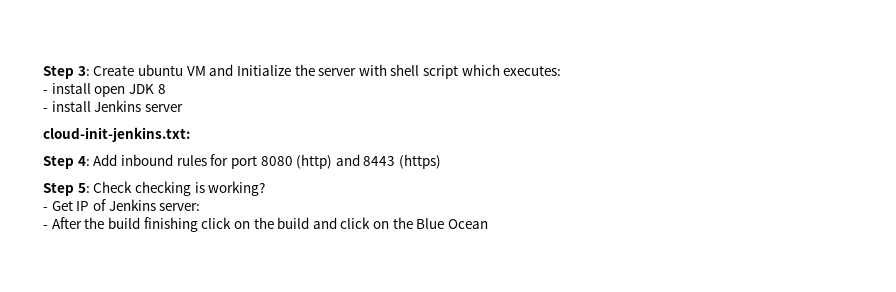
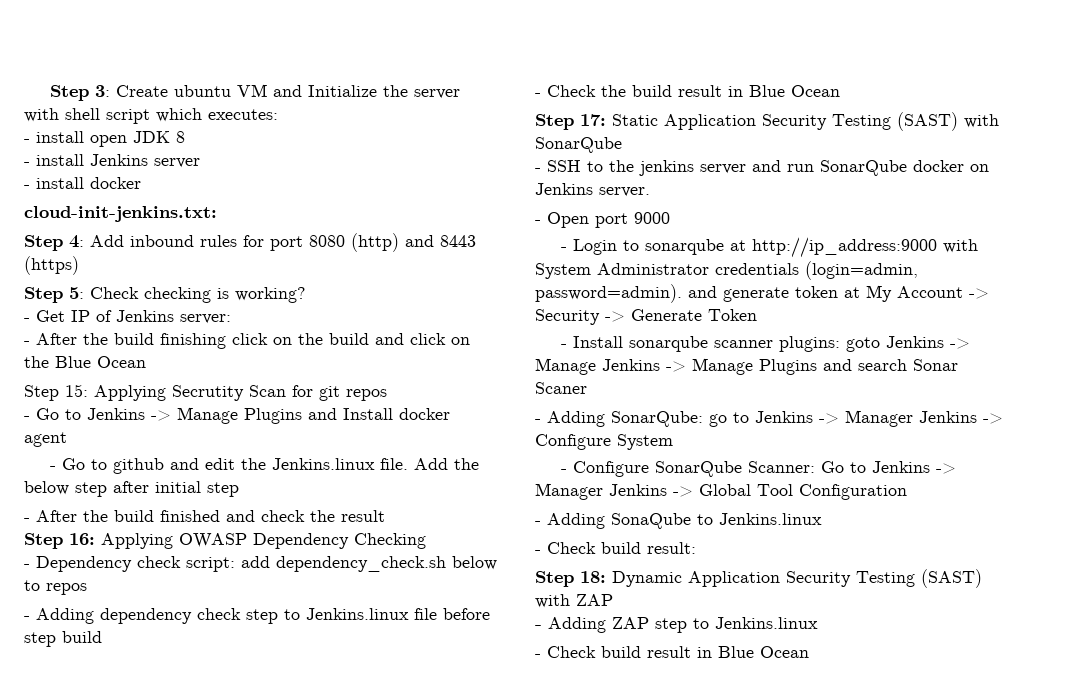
+ - install docker
+ Step 15: Applying Secrutity Scan for git repos
+ - Go to Jenkins -> Manage Plugins and Install docker agent
+ - Go to github and edit the Jenkins.linux file. Add the below step after initial step
+ - After the build finished and check the result
+ Step 16: Applying OWASP Dependency Checking
+ - Dependency check script: add dependency_check.sh below to repos
+ - Adding dependency check step to Jenkins.linux file before step build
+ - Check the build result in Blue Ocean
+ Step 17: Static Application Security Testing (SAST) with SonarQube
+ - SSH to the jenkins server and run SonarQube docker on Jenkins server.
+ - Open port 9000
+ - Login to sonarqube at http://ip_address:9000 with System Administrator credentials (login=admin, password=admin). and generate token at My Account -> Security -> Generate Token
+ - Install sonarqube scanner plugins: goto Jenkins -> Manage Jenkins -> Manage Plugins and search Sonar Scaner
+ - Adding SonarQube: go to Jenkins -> Manager Jenkins -> Configure System
+ - Configure SonarQube Scanner: Go to Jenkins -> Manager Jenkins -> Global Tool Configuration
+ - Adding SonaQube to Jenkins.linux
+ - Check build result:
+ Step 18: Dynamic Application Security Testing (SAST) with ZAP
+ - Adding ZAP step to Jenkins.linux
+ - Check build result in Blue Ocean

